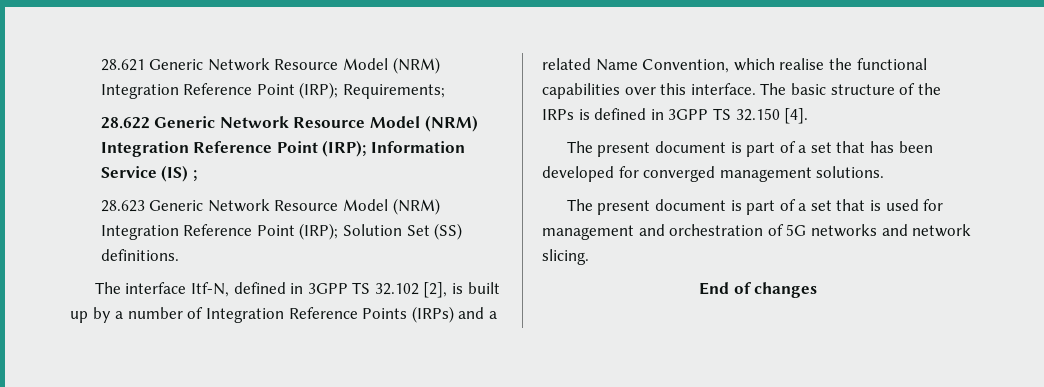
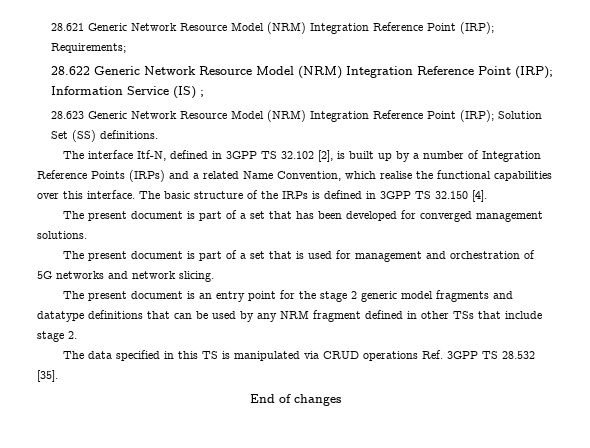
+ The present document is an entry point for the stage 2 generic model fragments and datatype definitions that can be used by any NRM fragment defined in other TSs that include stage 2.
+ The data specified in this TS is manipulated via CRUD operations Ref. 3GPP TS 28.532 [35].

